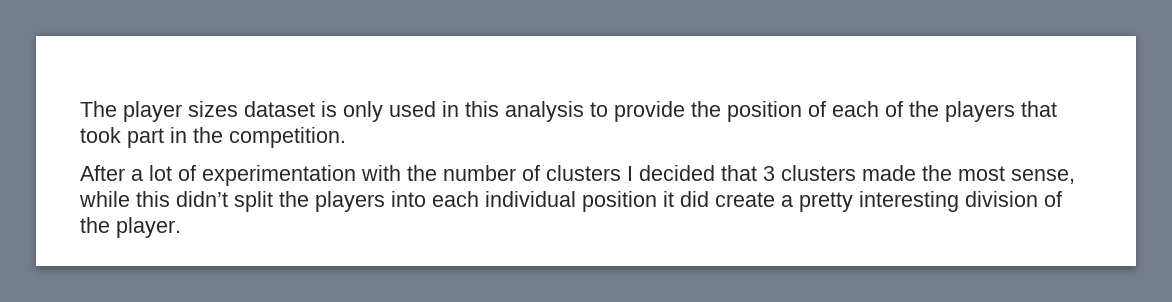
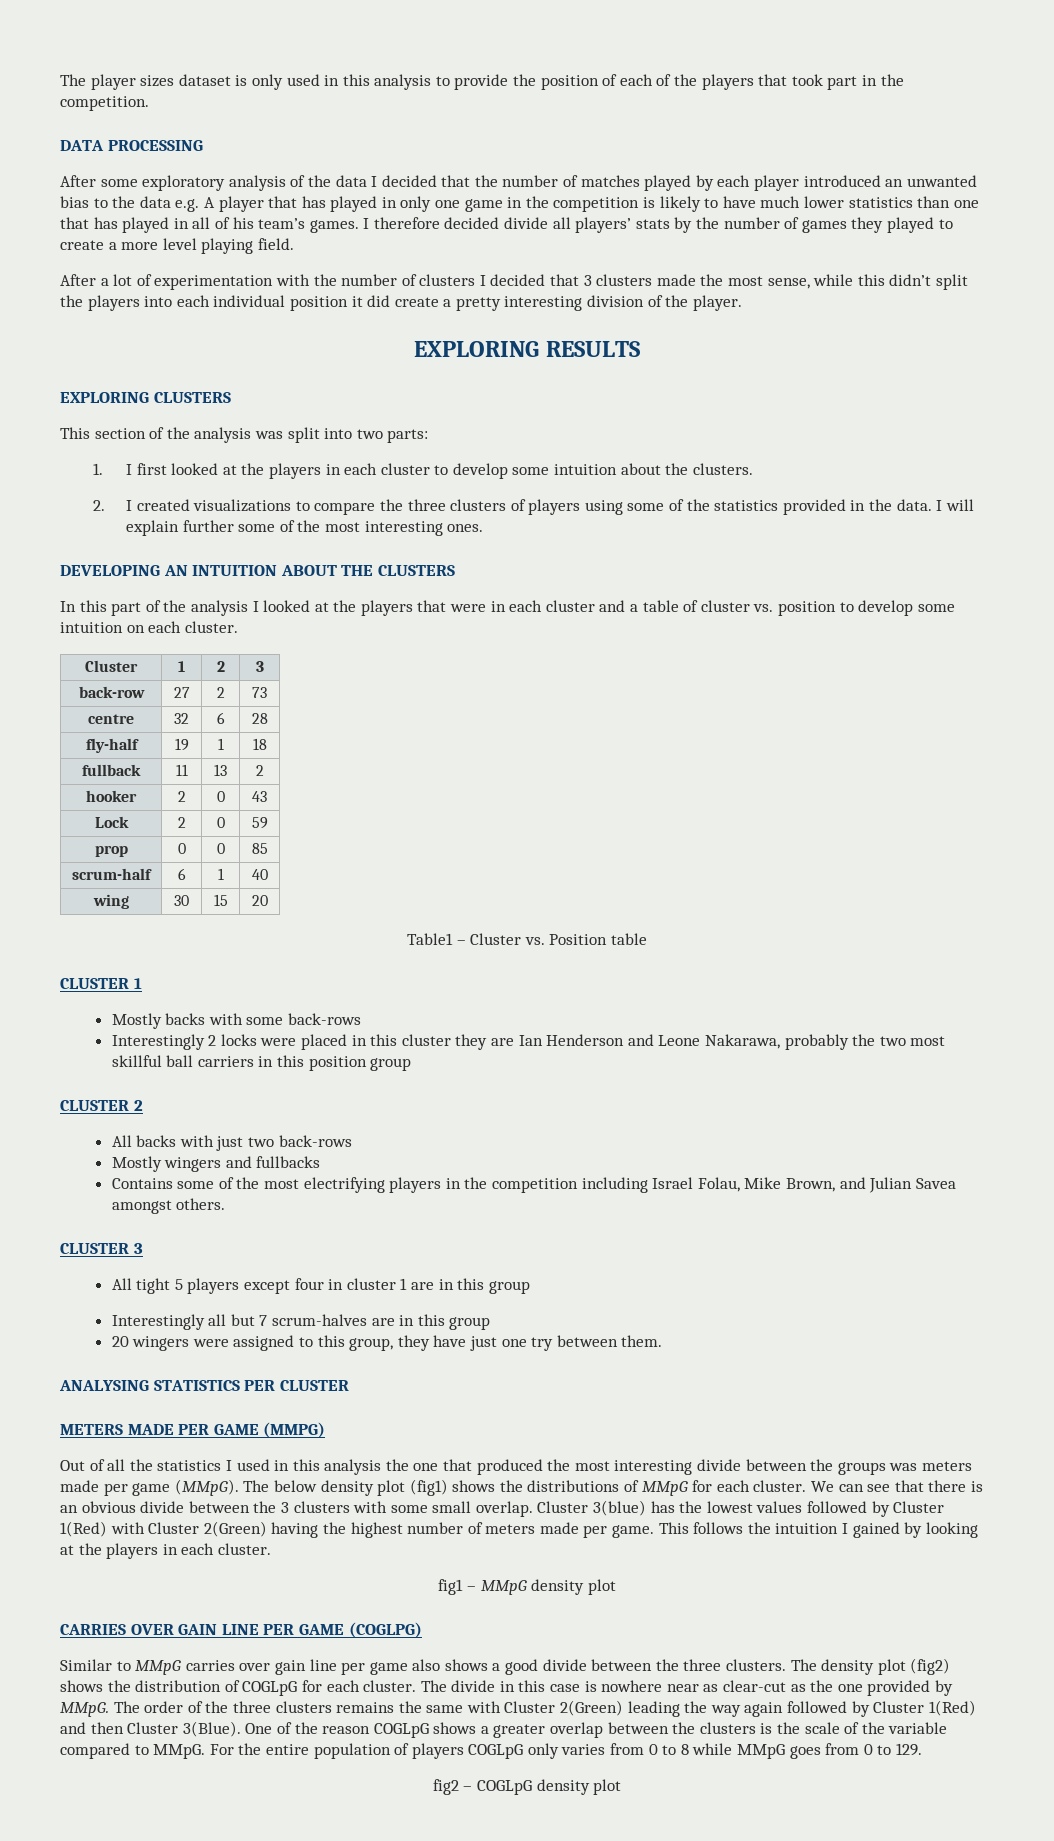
+ DATA PROCESSING
+ After some exploratory analysis of the data I decided that the number of matches played by each player introduced an unwanted bias to the data e.g. A player that has played in only one game in the competition is likely to have much lower statistics than one that has played in all of his team’s games. I therefore decided divide all players’ stats by the number of games they played to create a more level playing field.
+ EXPLORING RESULTS
+ EXPLORING CLUSTERS
+ This section of the analysis was split into two parts:
+ 1. I first looked at the players in each cluster to develop some intuition about the clusters.
+ 2. I created visualizations to compare the three clusters of players using some of the statistics provided in the data. I will explain further some of the most interesting ones.
+ DEVELOPING AN INTUITION ABOUT THE CLUSTERS
+ In this part of the analysis I looked at the players that were in each cluster and a table of cluster vs. position to develop some intuition on each cluster.
+ Cluster | 1 | 2 | 3
+ back-row | 27 | 2 | 73
+ centre | 32 | 6 | 28
+ fly-half | 19 | 1 | 18
+ fullback | 11 | 13 | 2
+ hooker | 2 | 0 | 43
+ Lock | 2 | 0 | 59
+ prop | 0 | 0 | 85
+ scrum-half | 6 | 1 | 40
+ wing | 30 | 15 | 20
+ Table1 – Cluster vs. Position table
+ CLUSTER 1
+ Mostly backs with some back-rows
+ Interestingly 2 locks were placed in this cluster they are Ian Henderson and Leone Nakarawa, probably the two most skillful ball carriers in this position group
+ CLUSTER 2
+ All backs with just two back-rows
+ Mostly wingers and fullbacks
+ Contains some of the most electrifying players in the competition including Israel Folau, Mike Brown, and Julian Savea amongst others.
+ CLUSTER 3
+ All tight 5 players except four in cluster 1 are in this group
+ Interestingly all but 7 scrum-halves are in this group
+ 20 wingers were assigned to this group, they have just one try between them.
+ ANALYSING STATISTICS PER CLUSTER
+ METERS MADE PER GAME (MMPG)
+ Out of all the statistics I used in this analysis the one that produced the most interesting divide between the groups was meters made per game (MMpG). The below density plot (fig1) shows the distributions of MMpG for each cluster. We can see that there is an obvious divide between the 3 clusters with some small overlap. Cluster 3(blue) has the lowest values followed by Cluster 1(Red) with Cluster 2(Green) having the highest number of meters made per game. This follows the intuition I gained by looking at the players in each cluster.
+ fig1 – MMpG density plot
+ CARRIES OVER GAIN LINE PER GAME (COGLPG)
+ Similar to MMpG carries over gain line per game also shows a good divide between the three clusters. The density plot (fig2) shows the distribution of COGLpG for each cluster. The divide in this case is nowhere near as clear-cut as the one provided by MMpG. The order of the three clusters remains the same with Cluster 2(Green) leading the way again followed by Cluster 1(Red) and then Cluster 3(Blue). One of the reason COGLpG shows a greater overlap between the clusters is the scale of the variable compared to MMpG. For the entire population of players COGLpG only varies from 0 to 8 while MMpG goes from 0 to 129.
+ fig2 – COGLpG density plot

